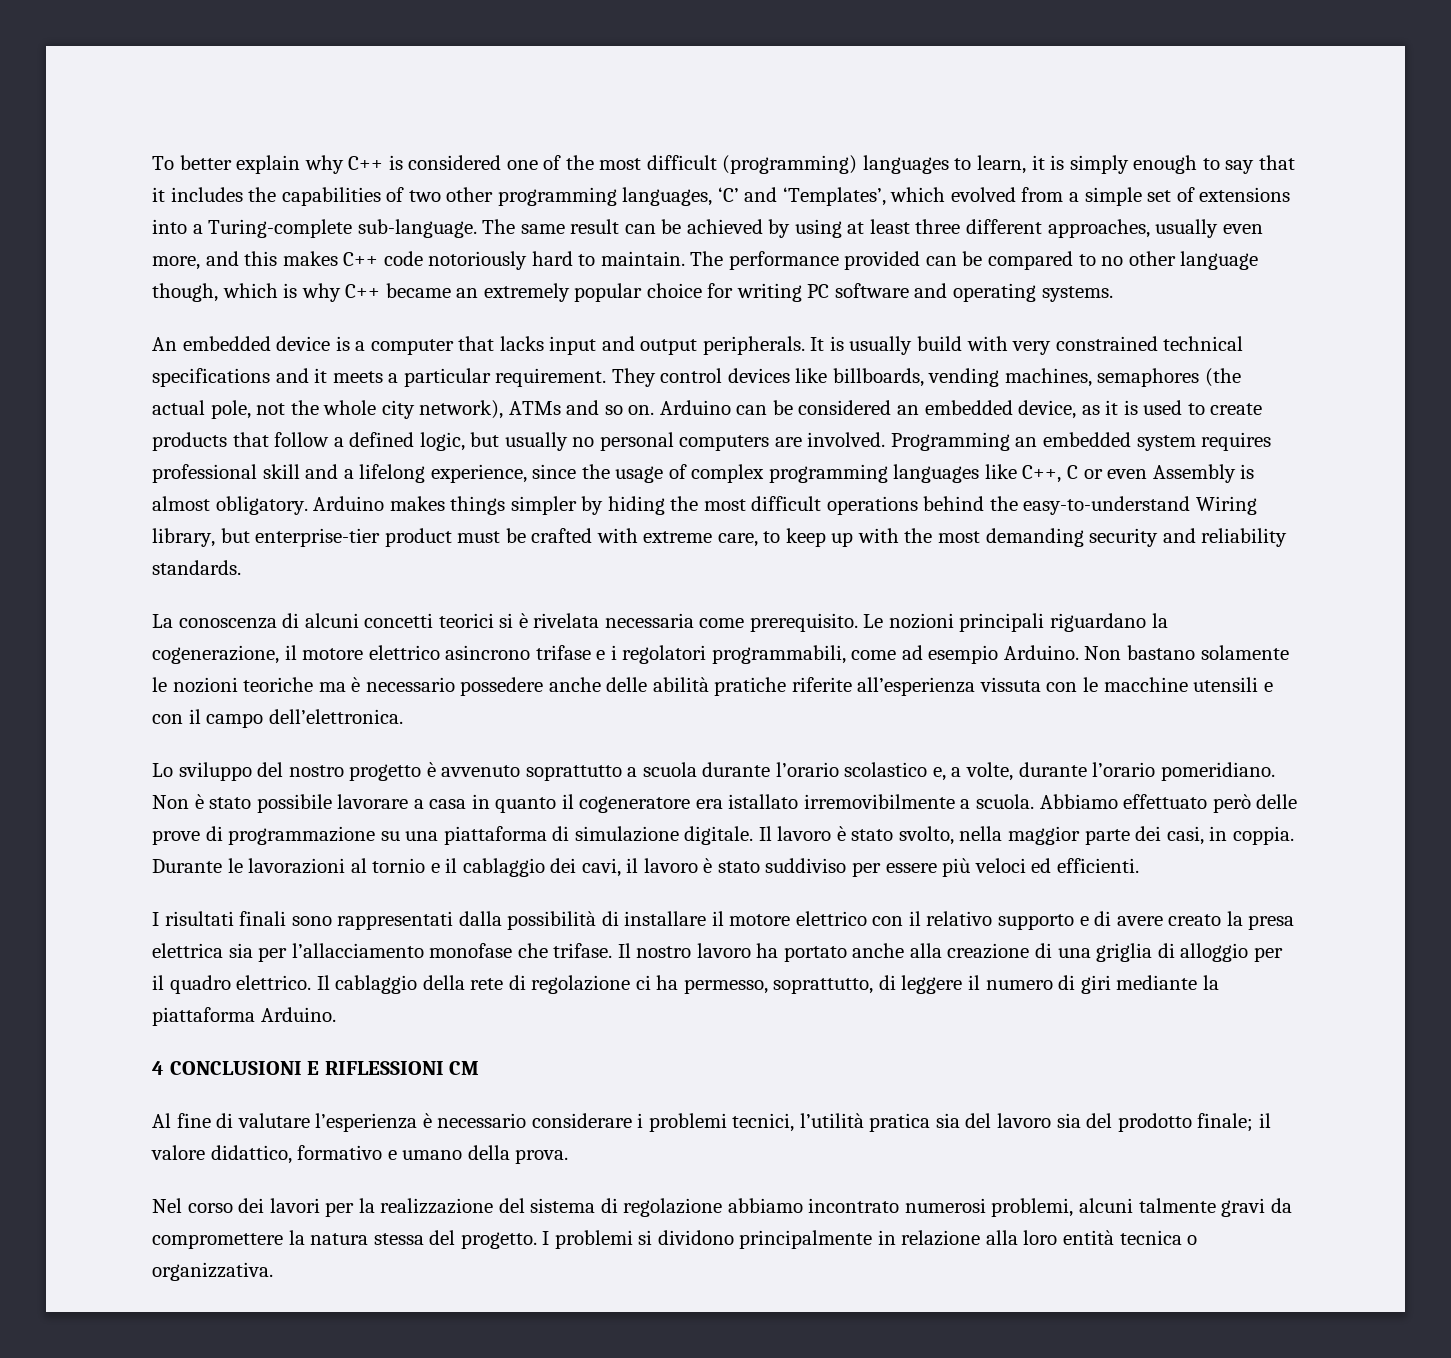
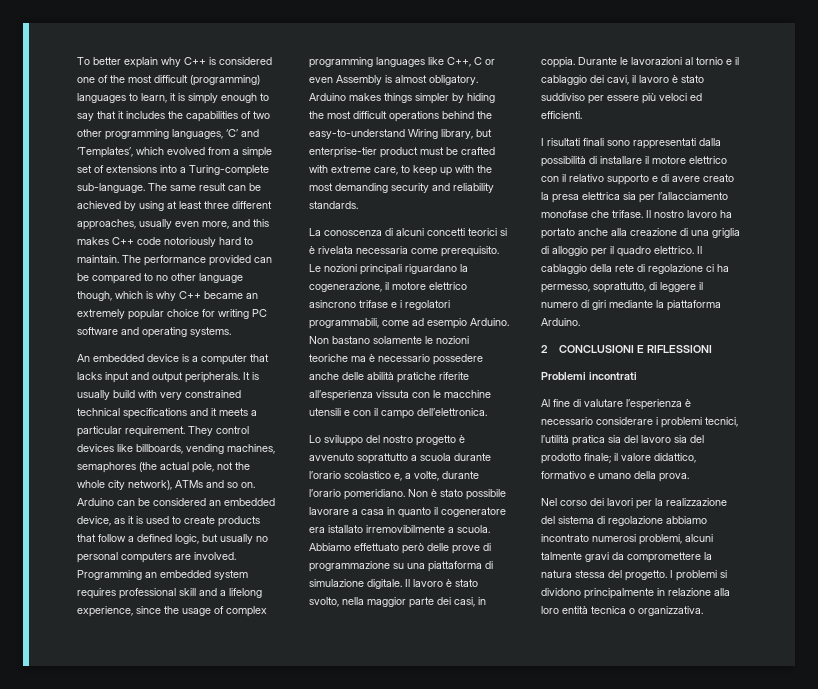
- 4 CONCLUSIONI E RIFLESSIONI CM
+ 2 CONCLUSIONI E RIFLESSIONI
+ Problemi incontrati

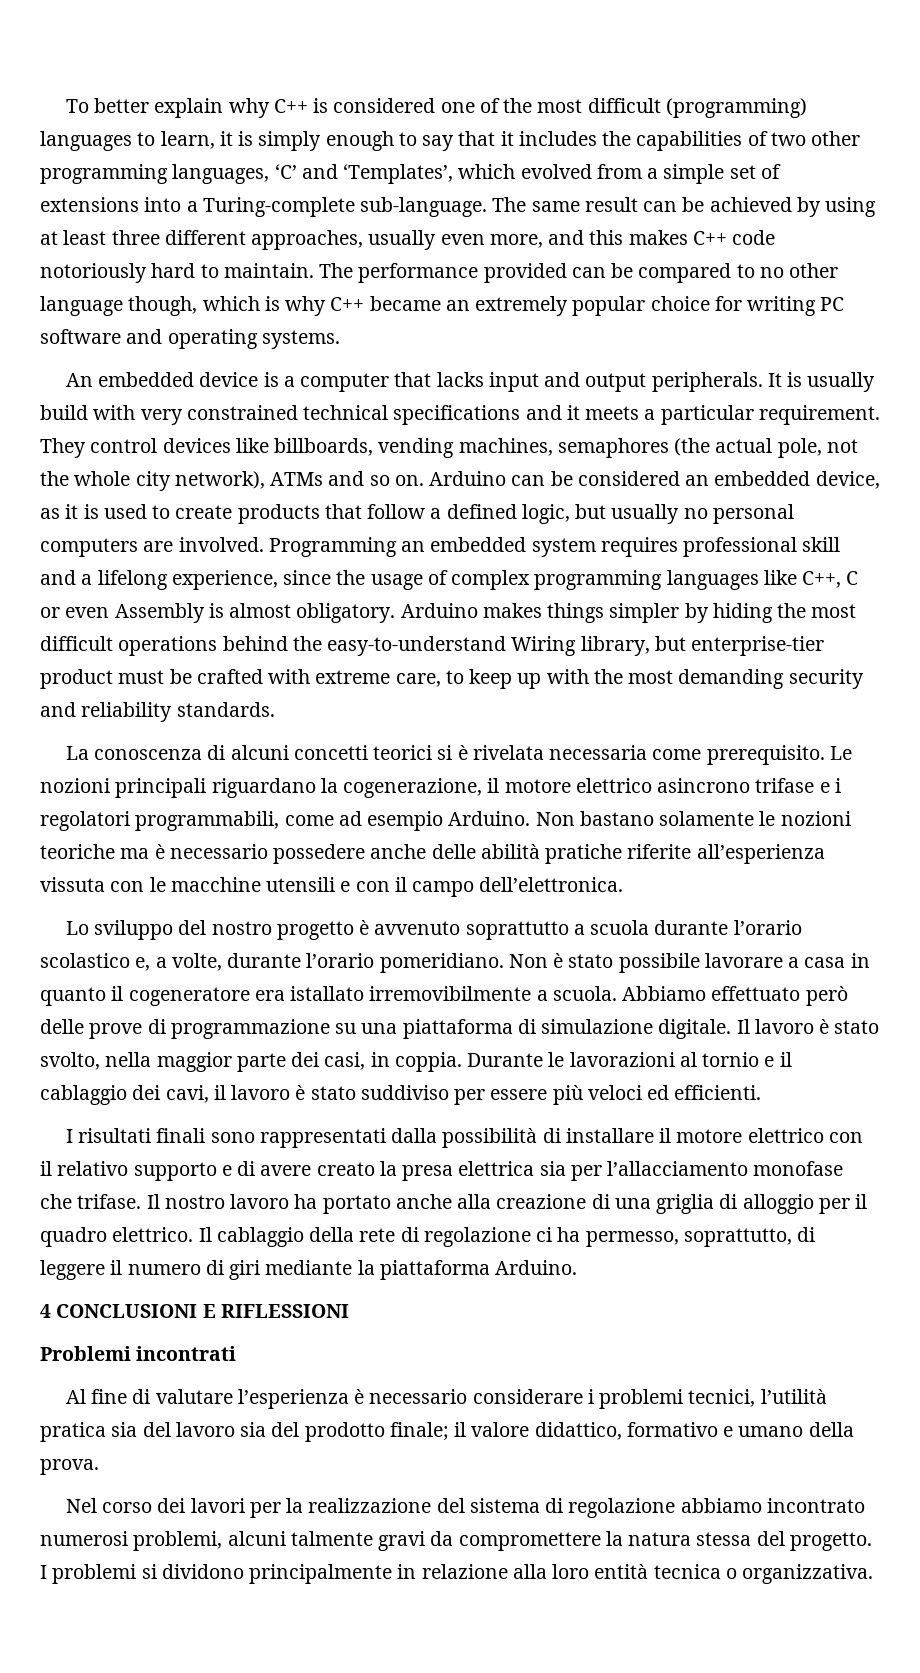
- 2 CONCLUSIONI E RIFLESSIONI
+ 4 CONCLUSIONI E RIFLESSIONI

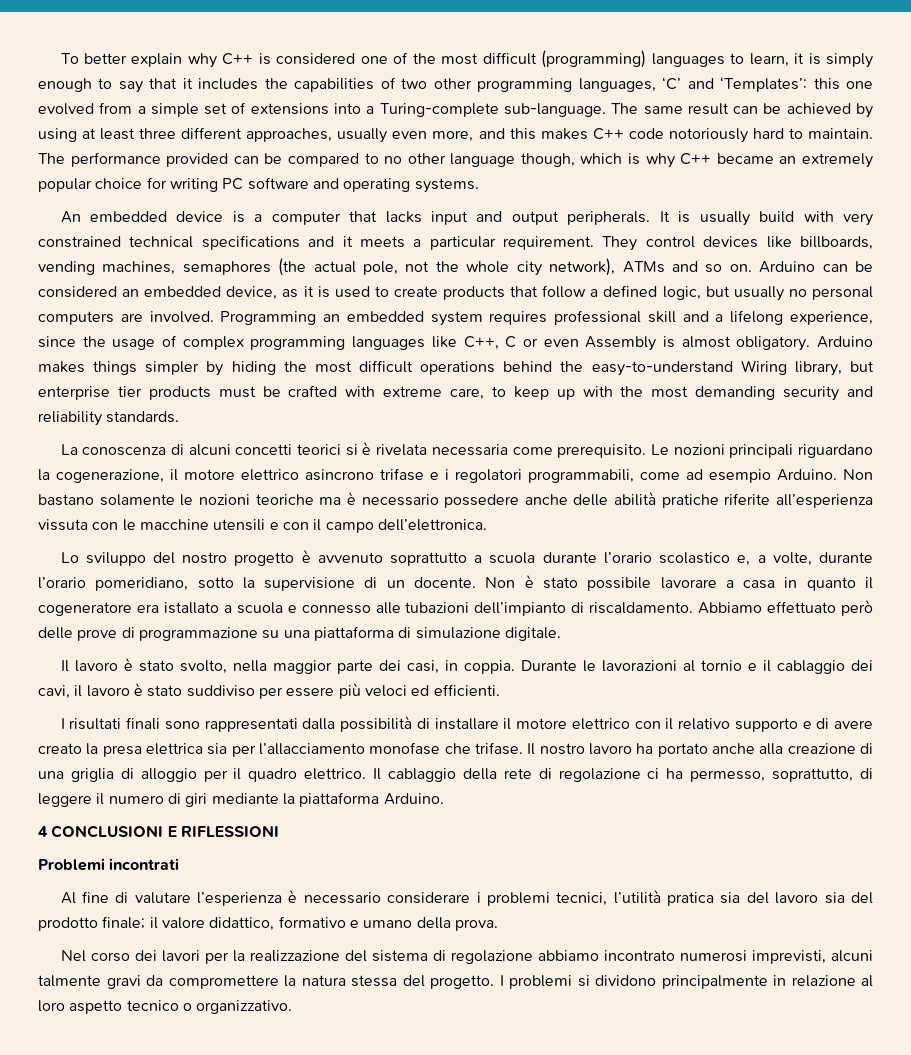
- To better explain why C++ is considered one of the most difficult (programming) languages to learn, it is simply enough to say that it includes the capabilities of two other programming languages, ‘C’ and ‘Templates’, which evolved from a simple set of extensions into a Turing-complete sub-language.
+ To better explain why C++ is considered one of the most difficult (programming) languages to learn, it is simply enough to say that it includes the capabilities of two other programming languages, ‘C’ and ‘Templates’: this one evolved from a simple set of extensions into a Turing-complete sub-language.
- Arduino makes things simpler by hiding the most difficult operations behind the easy-to-understand Wiring library, but enterprise-tier product must be crafted with extreme care, to keep up with the most demanding security and reliability standards.
+ Arduino makes things simpler by hiding the most difficult operations behind the easy-to-understand Wiring library, but enterprise tier products must be crafted with extreme care, to keep up with the most demanding security and reliability standards.
- Lo sviluppo del nostro progetto è avvenuto soprattutto a scuola durante l’orario scolastico e, a volte, durante l’orario pomeridiano.
+ Lo sviluppo del nostro progetto è avvenuto soprattutto a scuola durante l’orario scolastico e, a volte, durante l’orario pomeridiano, sotto la supervisione di un docente.
- Non è stato possibile lavorare a casa in quanto il cogeneratore era istallato irremovibilmente a scuola.
+ Non è stato possibile lavorare a casa in quanto il cogeneratore era istallato a scuola e connesso alle tubazioni dell’impianto di riscaldamento.
- Abbiamo effettuato però delle prove di programmazione su una piattaforma di simulazione digitale. Il lavoro è stato svolto, nella maggior parte dei casi, in coppia.
+ Abbiamo effettuato però delle prove di programmazione su una piattaforma di simulazione digitale.
+ Il lavoro è stato svolto, nella maggior parte dei casi, in coppia.
- Nel corso dei lavori per la realizzazione del sistema di regolazione abbiamo incontrato numerosi problemi, alcuni talmente gravi da compromettere la natura stessa del progetto.
+ Nel corso dei lavori per la realizzazione del sistema di regolazione abbiamo incontrato numerosi imprevisti, alcuni talmente gravi da compromettere la natura stessa del progetto.
- I problemi si dividono principalmente in relazione alla loro entità tecnica o organizzativa.
+ I problemi si dividono principalmente in relazione al loro aspetto tecnico o organizzativo.

